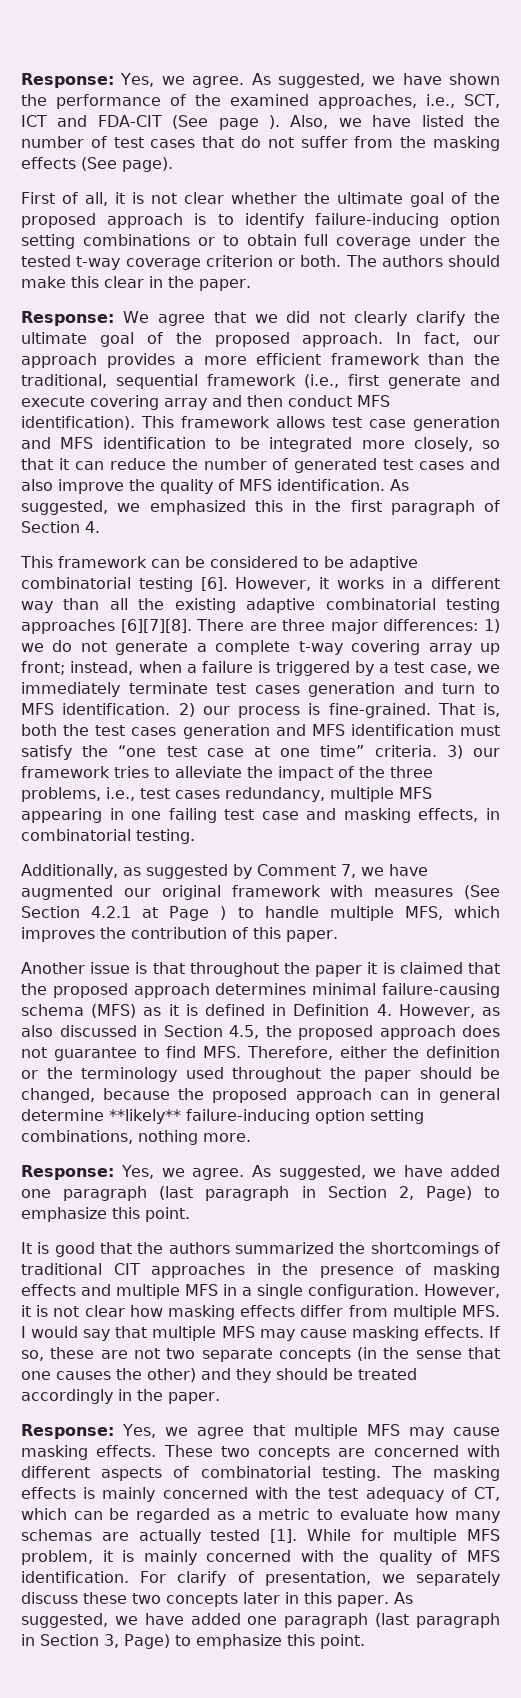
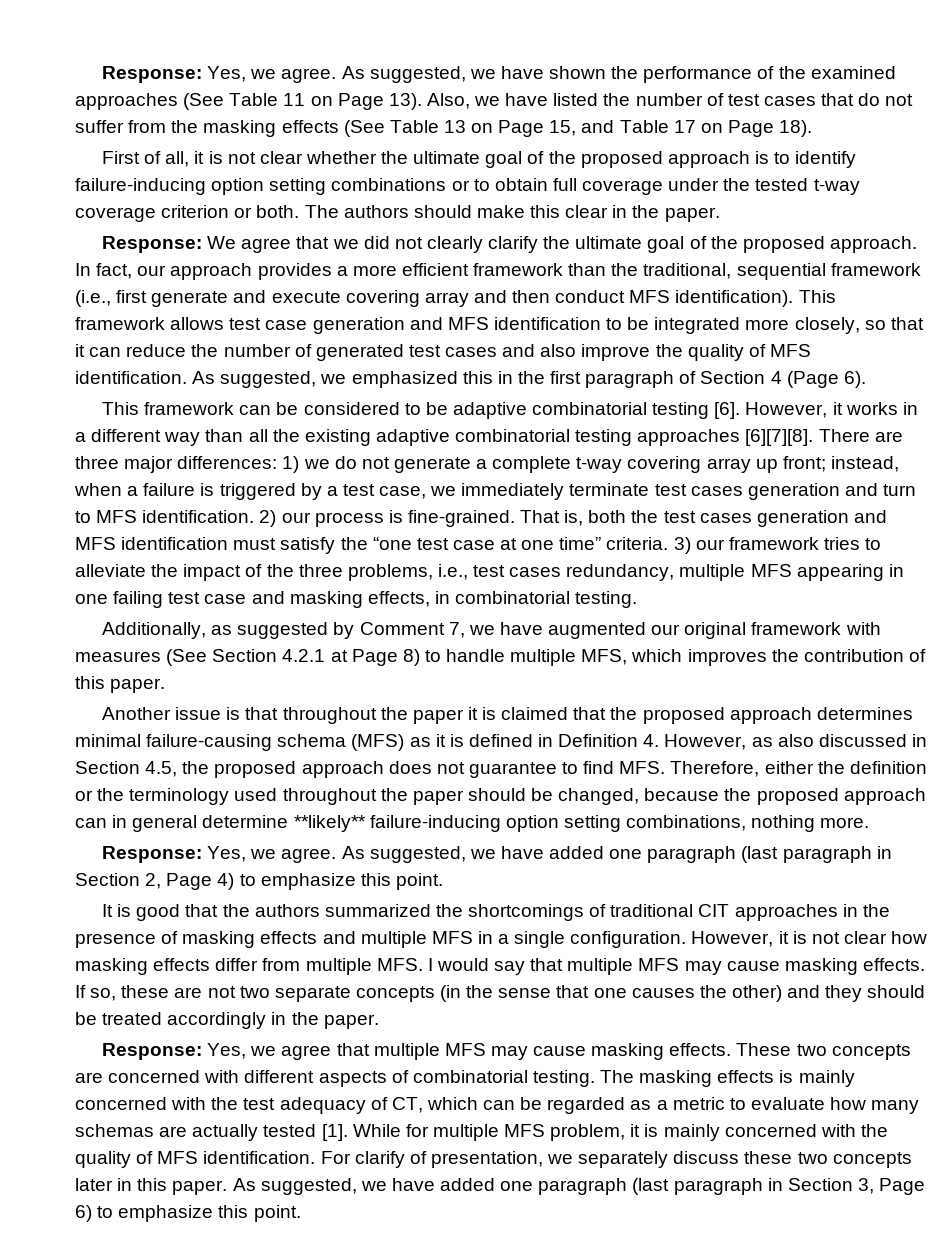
- As suggested, we have shown the performance of the examined approaches, i.e., SCT, ICT and FDA-CIT (See page ).
+ As suggested, we have shown the performance of the examined approaches (See Table 11 on Page 13).
- Also, we have listed the number of test cases that do not suffer from the masking effects (See page).
+ Also, we have listed the number of test cases that do not suffer from the masking effects (See Table 13 on Page 15, and Table 17 on Page 18).
- As suggested, we emphasized this in the first paragraph of Section 4.
+ As suggested, we emphasized this in the first paragraph of Section 4 (Page 6).
- Additionally, as suggested by Comment 7, we have augmented our original framework with measures (See Section 4.2.1 at Page ) to handle multiple MFS, which improves the contribution of this paper.
+ Additionally, as suggested by Comment 7, we have augmented our original framework with measures (See Section 4.2.1 at Page 8) to handle multiple MFS, which improves the contribution of this paper.
- As suggested, we have added one paragraph (last paragraph in Section 2, Page) to emphasize this point.
+ As suggested, we have added one paragraph (last paragraph in Section 2, Page 4) to emphasize this point.
- As suggested, we have added one paragraph (last paragraph in Section 3, Page) to emphasize this point.
+ As suggested, we have added one paragraph (last paragraph in Section 3, Page 6) to emphasize this point.

